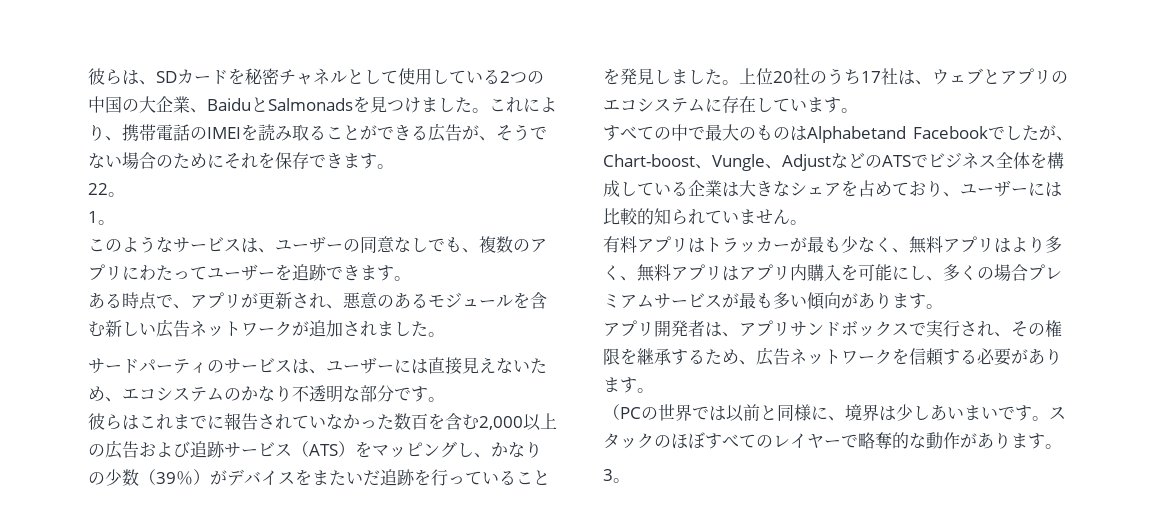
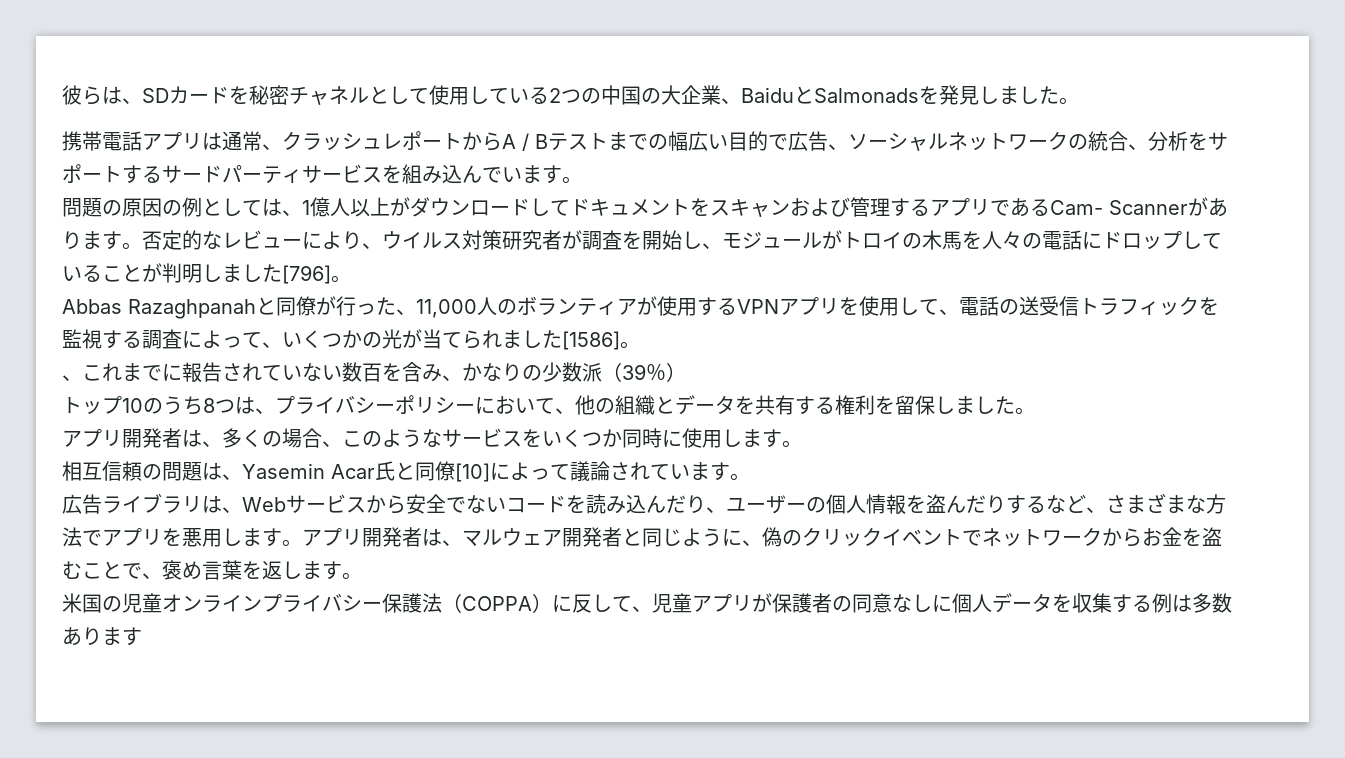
- 彼らは、SDカードを秘密チャネルとして使用している2つの中国の大企業、BaiduとSalmonadsを見つけました。これにより、携帯電話のIMEIを読み取ることができる広告が、そうでない場合のためにそれを保存できます。
- 22。
- 1。
- このようなサービスは、ユーザーの同意なしでも、複数のアプリにわたってユーザーを追跡できます。
- ある時点で、アプリが更新され、悪意のあるモジュールを含む新しい広告ネットワークが追加されました。
- サードパーティのサービスは、ユーザーには直接見えないため、エコシステムのかなり不透明な部分です。
- 彼らはこれまでに報告されていなかった数百を含む2,000以上の広告および追跡サービス（ATS）をマッピングし、かなりの少数（39％）がデバイスをまたいだ追跡を行っていることを発見しました。上位20社のうち17社は、ウェブとアプリのエコシステムに存在しています。
- すべての中で最大のものはAlphabetand Facebookでしたが、Chart-boost、Vungle、AdjustなどのATSでビジネス全体を構成している企業は大きなシェアを占めており、ユーザーには比較的知られていません。
- 有料アプリはトラッカーが最も少なく、無料アプリはより多く、無料アプリはアプリ内購入を可能にし、多くの場合プレミアムサービスが最も多い傾向があります。
- アプリ開発者は、アプリサンドボックスで実行され、その権限を継承するため、広告ネットワークを信頼する必要があります。
- （PCの世界では以前と同様に、境界は少しあいまいです。スタックのほぼすべてのレイヤーで略奪的な動作があります。
- 3。
+ 彼らは、SDカードを秘密チャネルとして使用している2つの中国の大企業、BaiduとSalmonadsを発見しました。
+ 携帯電話アプリは通常、クラッシュレポートからA / Bテストまでの幅広い目的で広告、ソーシャルネットワークの統合、分析をサポートするサードパーティサービスを組み込んでいます。
+ 問題の原因の例としては、1億人以上がダウンロードしてドキュメントをスキャンおよび管理するアプリであるCam- Scannerがあります。否定的なレビューにより、ウイルス対策研究者が調査を開始し、モジュールがトロイの木馬を人々の電話にドロップしていることが判明しました[796]。
+ Abbas Razaghpanahと同僚が行った、11,000人のボランティアが使用するVPNアプリを使用して、電話の送受信トラフィックを監視する調査によって、いくつかの光が当てられました[1586]。
+ 、これまでに報告されていない数百を含み、かなりの少数派（39％）
+ トップ10のうち8つは、プライバシーポリシーにおいて、他の組織とデータを共有する権利を留保しました。
+ アプリ開発者は、多くの場合、このようなサービスをいくつか同時に使用します。
+ 相互信頼の問題は、Yasemin Acar氏と同僚[10]によって議論されています。
+ 広告ライブラリは、Webサービスから安全でないコードを読み込んだり、ユーザーの個人情報を盗んだりするなど、さまざまな方法でアプリを悪用します。アプリ開発者は、マルウェア開発者と同じように、偽のクリックイベントでネットワークからお金を盗むことで、褒め言葉を返します。
+ 米国の児童オンラインプライバシー保護法（COPPA）に反して、児童アプリが保護者の同意なしに個人データを収集する例は多数あります

